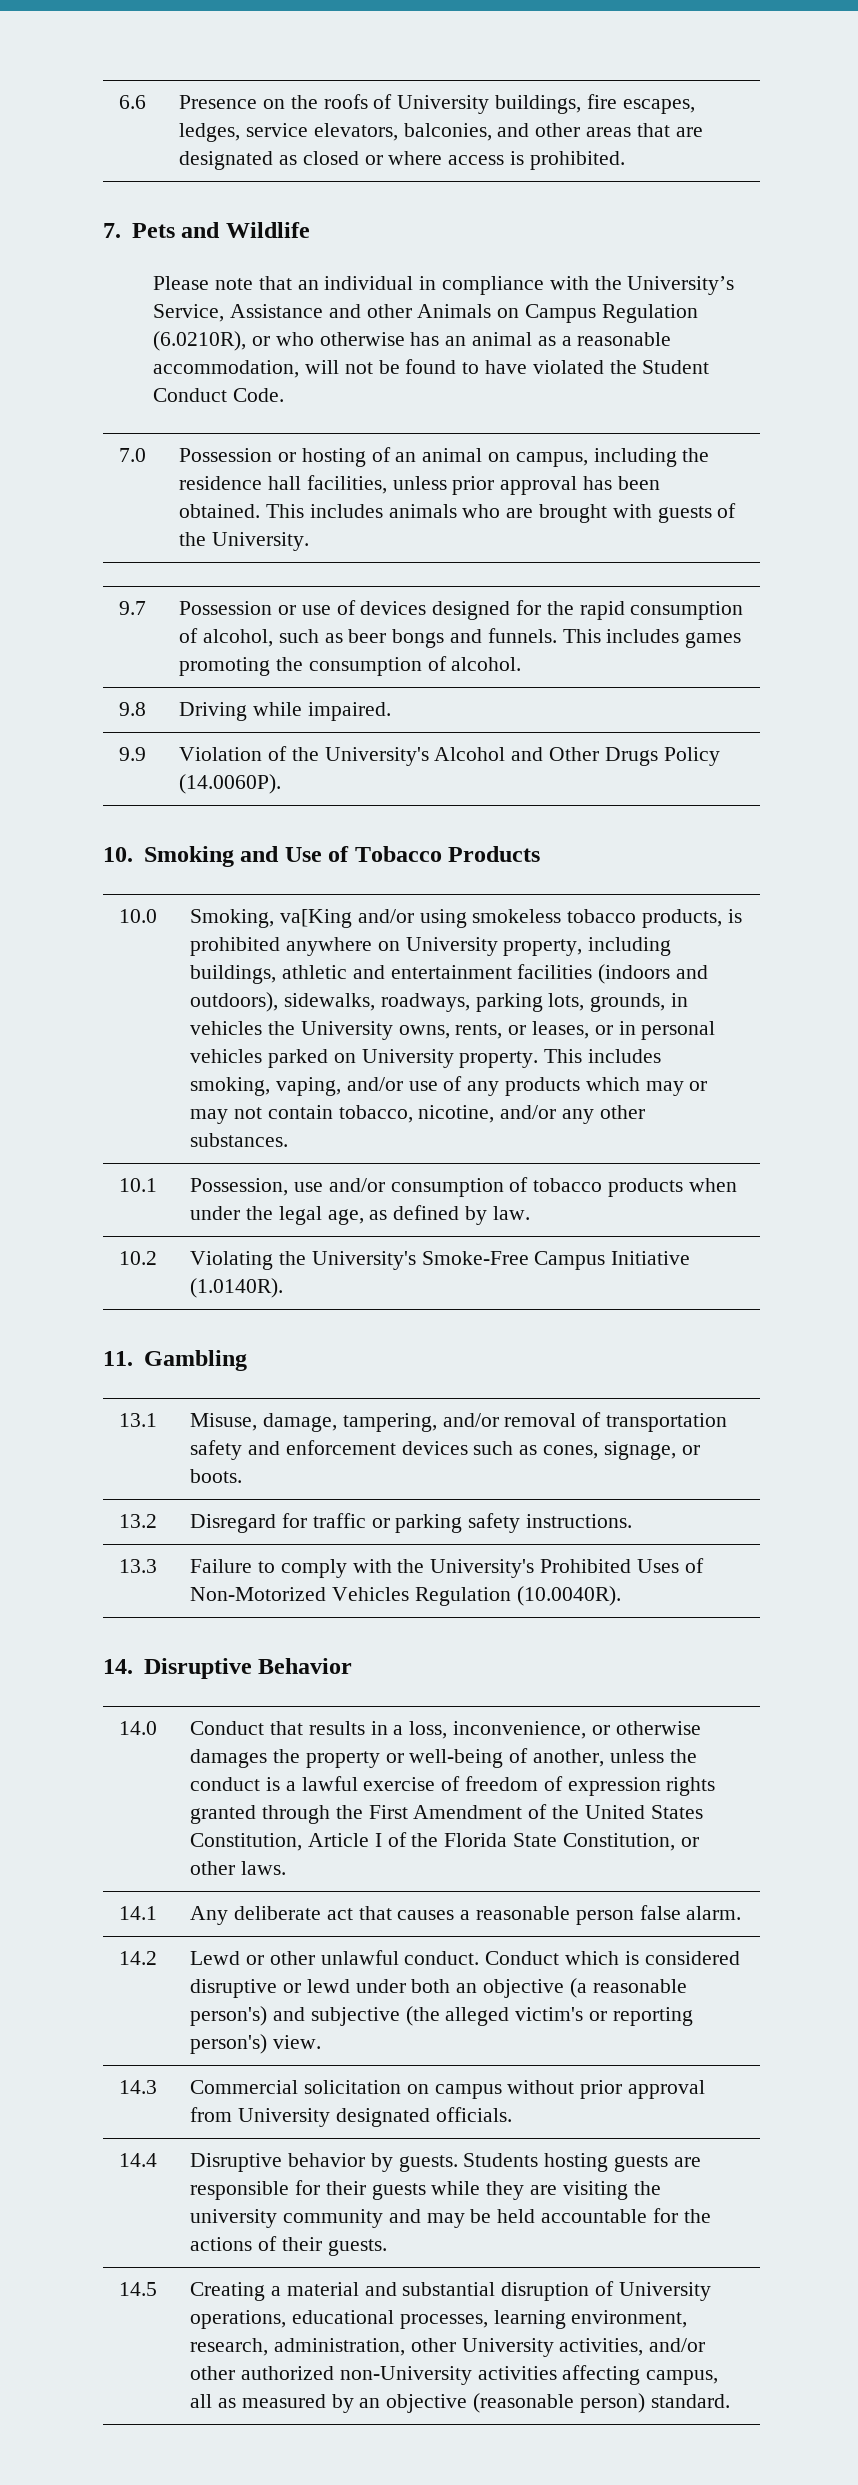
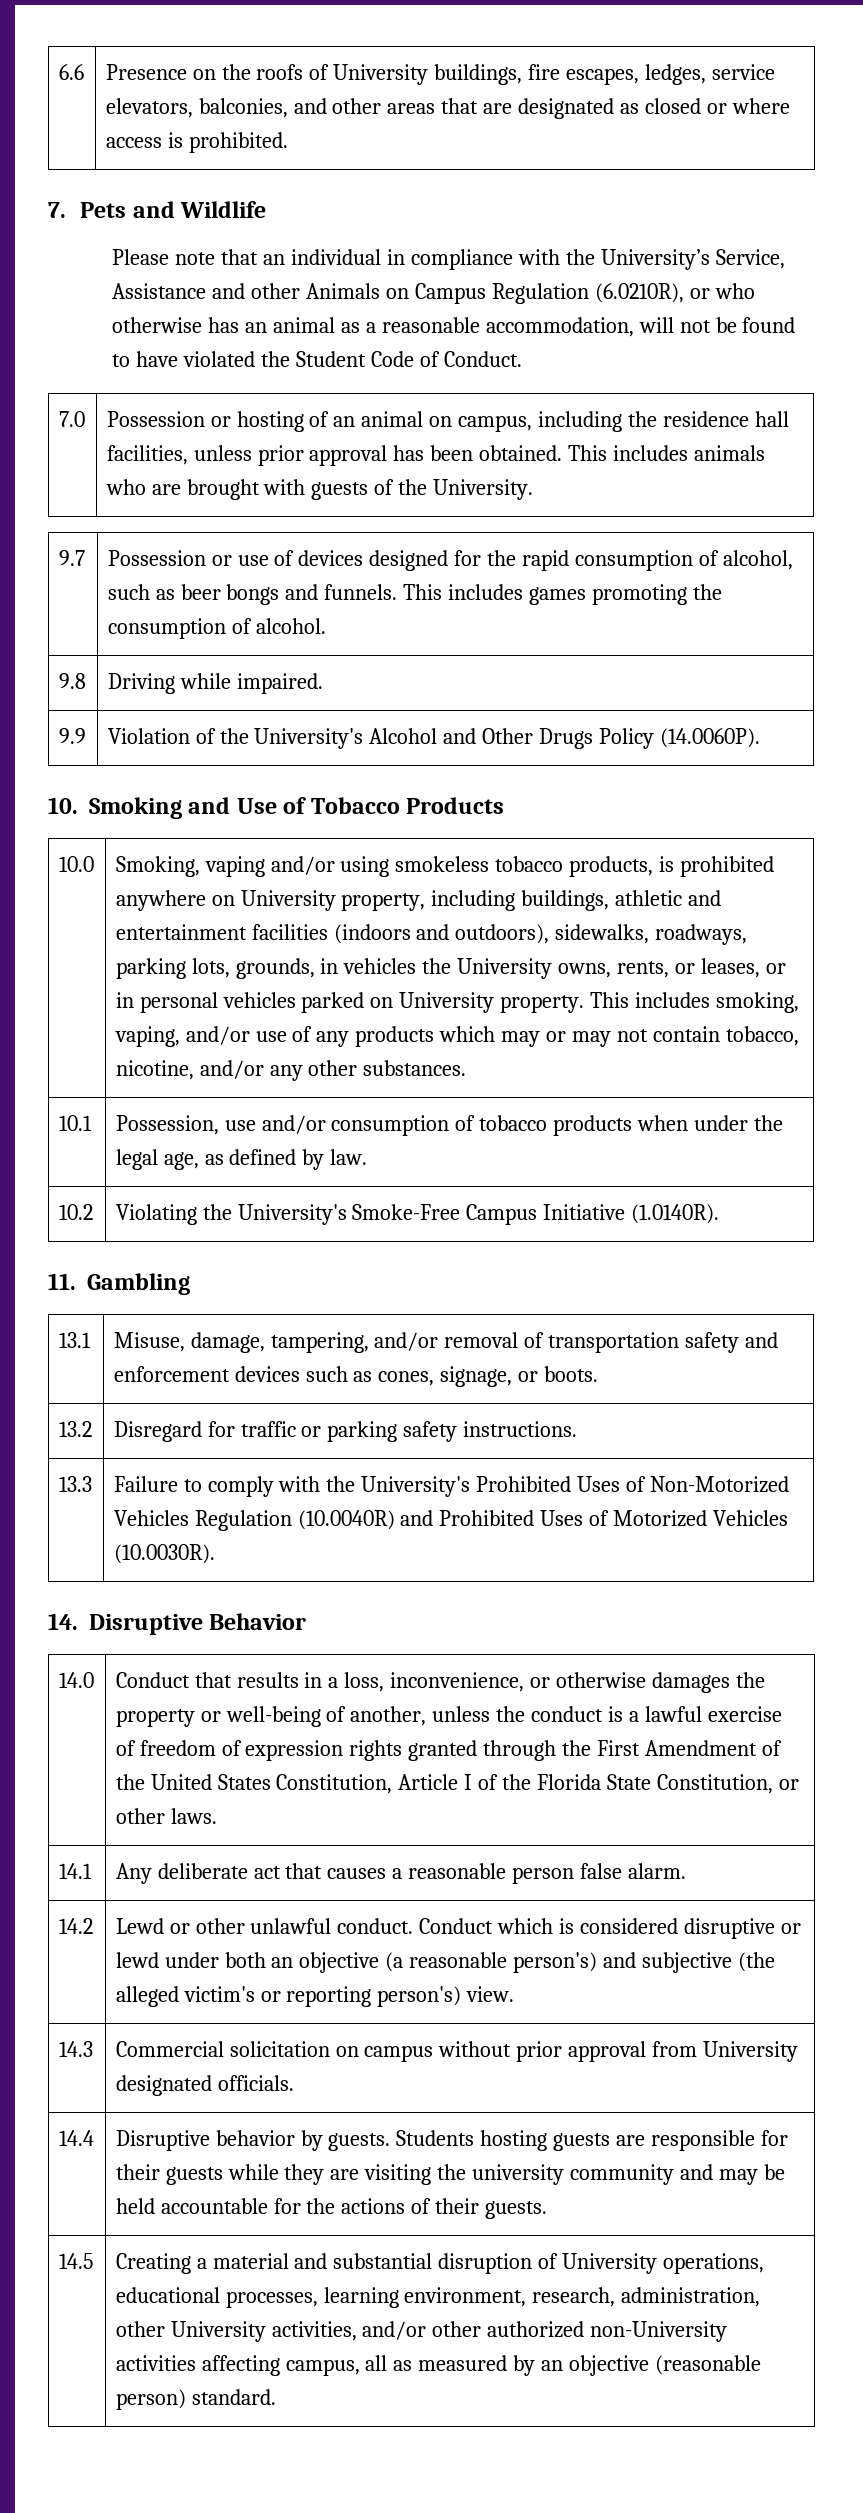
- Please note that an individual in compliance with the University’s Service, Assistance and other Animals on Campus Regulation (6.0210R), or who otherwise has an animal as a reasonable accommodation, will not be found to have violated the Student Conduct Code.
+ Please note that an individual in compliance with the University’s Service, Assistance and other Animals on Campus Regulation (6.0210R), or who otherwise has an animal as a reasonable accommodation, will not be found to have violated the Student Code of Conduct.
- Smoking, va[King and/or using smokeless tobacco products, is prohibited anywhere on University property, including buildings, athletic and entertainment facilities (indoors and outdoors), sidewalks, roadways, parking lots, grounds, in vehicles the University owns, rents, or leases, or in personal vehicles parked on University property.
+ Smoking, vaping and/or using smokeless tobacco products, is prohibited anywhere on University property, including buildings, athletic and entertainment facilities (indoors and outdoors), sidewalks, roadways, parking lots, grounds, in vehicles the University owns, rents, or leases, or in personal vehicles parked on University property.
- 13.3 | Failure to comply with the University's Prohibited Uses of Non-Motorized Vehicles Regulation (10.0040R).
+ 13.3 | Failure to comply with the University's Prohibited Uses of Non-Motorized Vehicles Regulation (10.0040R) and Prohibited Uses of Motorized Vehicles (10.0030R).

